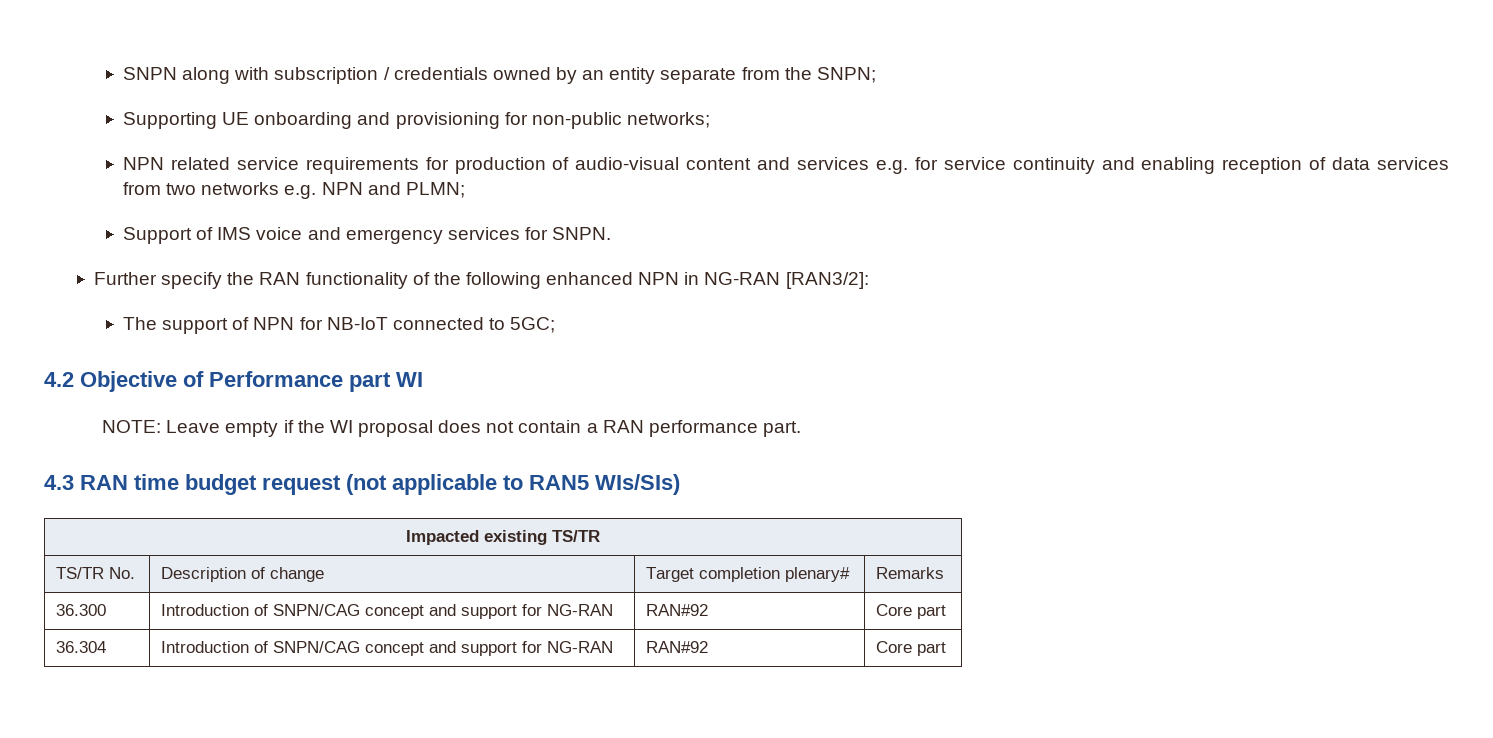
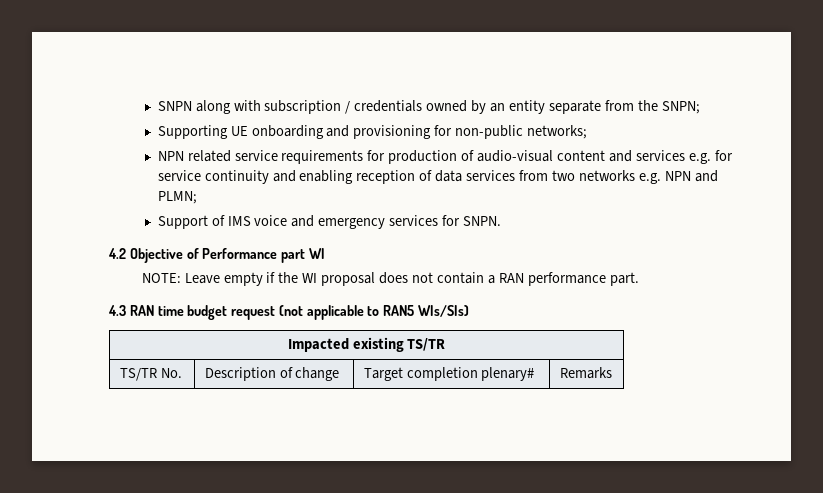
- Further specify the RAN functionality of the following enhanced NPN in NG-RAN [RAN3/2]:
- The support of NPN for NB-IoT connected to 5GC;
- 36.300 | Introduction of SNPN/CAG concept and support for NG-RAN | RAN#92 | Core part
- 36.304 | Introduction of SNPN/CAG concept and support for NG-RAN | RAN#92 | Core part

